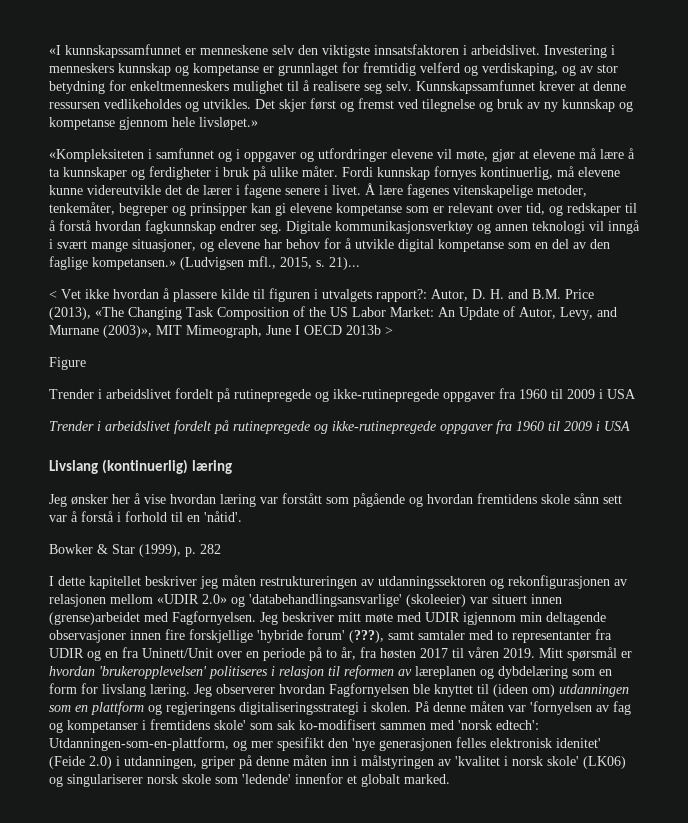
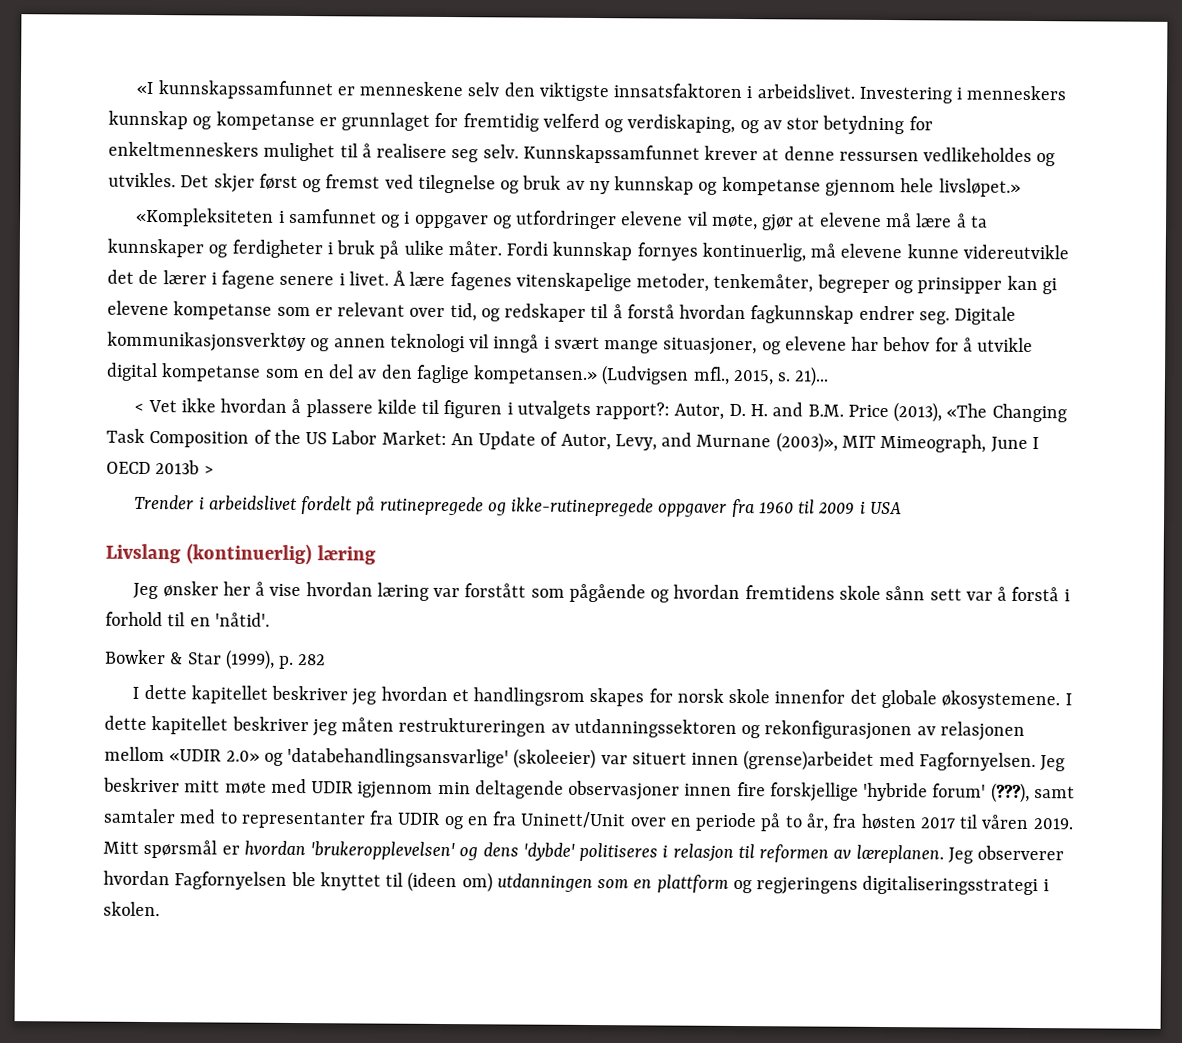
- Figure
- Trender i arbeidslivet fordelt på rutinepregede og ikke-rutinepregede oppgaver fra 1960 til 2009 i USA
- I dette kapitellet beskriver jeg måten restruktureringen av utdanningssektoren og rekonfigurasjonen av relasjonen mellom «UDIR 2.0» og 'databehandlingsansvarlige' (skoleeier) var situert innen (grense)arbeidet med Fagfornyelsen.
+ I dette kapitellet beskriver jeg hvordan et handlingsrom skapes for norsk skole innenfor det globale økosystemene. I dette kapitellet beskriver jeg måten restruktureringen av utdanningssektoren og rekonfigurasjonen av relasjonen mellom «UDIR 2.0» og 'databehandlingsansvarlige' (skoleeier) var situert innen (grense)arbeidet med Fagfornyelsen.
- Mitt spørsmål er hvordan 'brukeropplevelsen' politiseres i relasjon til reformen av læreplanen og dybdelæring som en form for livslang læring.
+ Mitt spørsmål er hvordan 'brukeropplevelsen' og dens 'dybde' politiseres i relasjon til reformen av læreplanen.
- På denne måten var 'fornyelsen av fag og kompetanser i fremtidens skole' som sak ko-modifisert sammen med 'norsk edtech': Utdanningen-som-en-plattform, og mer spesifikt den 'nye generasjonen felles elektronisk idenitet' (Feide 2.0) i utdanningen, griper på denne måten inn i målstyringen av 'kvalitet i norsk skole' (LK06) og singulariserer norsk skole som 'ledende' innenfor et globalt marked.

